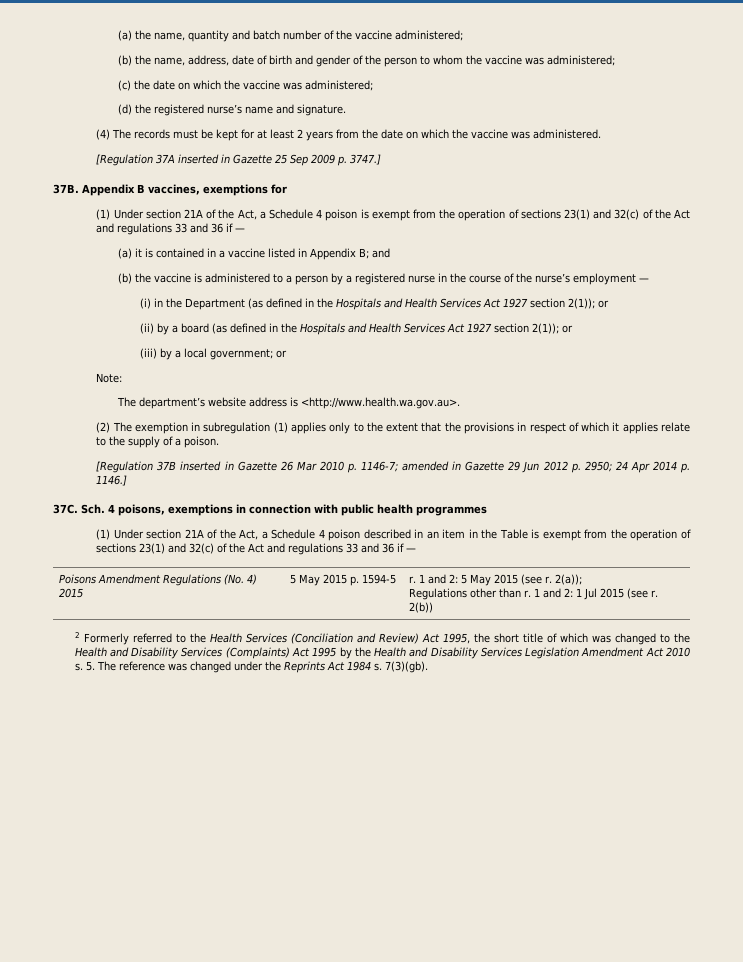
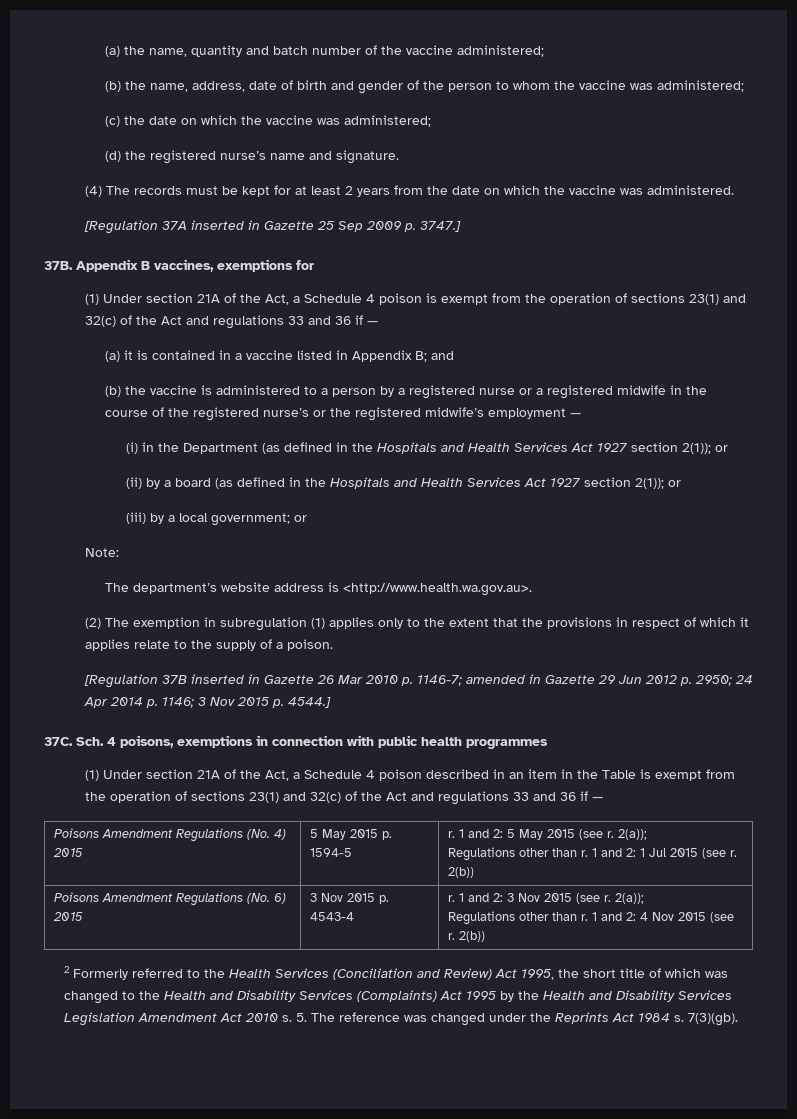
- (b) the vaccine is administered to a person by a registered nurse in the course of the nurse’s employment —
+ (b) the vaccine is administered to a person by a registered nurse or a registered midwife in the course of the registered nurse’s or the registered midwife’s employment —
- [Regulation 37B inserted in Gazette 26 Mar 2010 p. 1146-7; amended in Gazette 29 Jun 2012 p. 2950; 24 Apr 2014 p. 1146.]
+ [Regulation 37B inserted in Gazette 26 Mar 2010 p. 1146-7; amended in Gazette 29 Jun 2012 p. 2950; 24 Apr 2014 p. 1146; 3 Nov 2015 p. 4544.]
+ Poisons Amendment Regulations (No. 6) 2015 | 3 Nov 2015 p. 4543-4 | r. 1 and 2: 3 Nov 2015 (see r. 2(a));
+ Regulations other than r. 1 and 2: 4 Nov 2015 (see r. 2(b))

